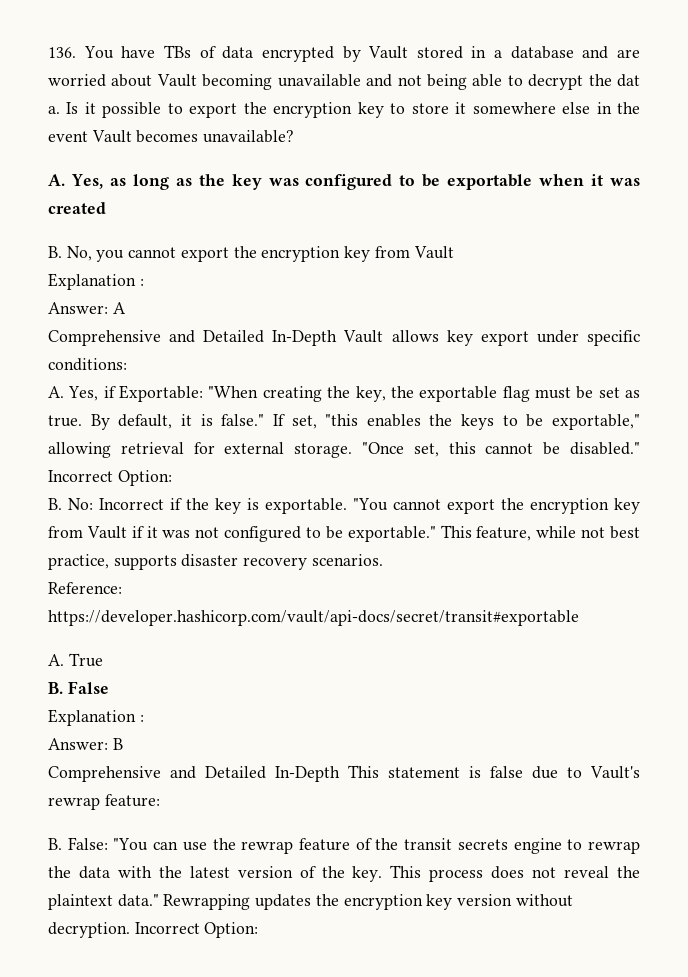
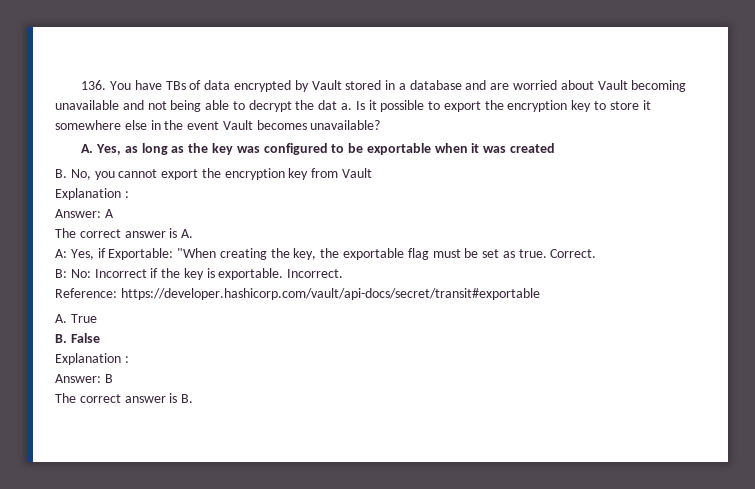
- Comprehensive and Detailed In-Depth Vault allows key export under specific conditions:
- A. Yes, if Exportable: "When creating the key, the exportable flag must be set as true.
+ The correct answer is A.
+ A: Yes, if Exportable: "When creating the key, the exportable flag must be set as true.
- By default, it is false." If set, "this enables the keys to be exportable," allowing retrieval for external storage. "Once set, this cannot be disabled." Incorrect Option:
- B. No: Incorrect if the key is exportable.
+ Correct.
+ B: No: Incorrect if the key is exportable.
- "You cannot export the encryption key from Vault if it was not configured to be exportable." This feature, while not best practice, supports disaster recovery scenarios.
+ Incorrect.
- Comprehensive and Detailed In-Depth This statement is false due to Vault's rewrap feature:
- B. False: "You can use the rewrap feature of the transit secrets engine to rewrap the data with the latest version of the key. This process does not reveal the plaintext data." Rewrapping updates the encryption key version without decryption. Incorrect Option:
+ The correct answer is B.

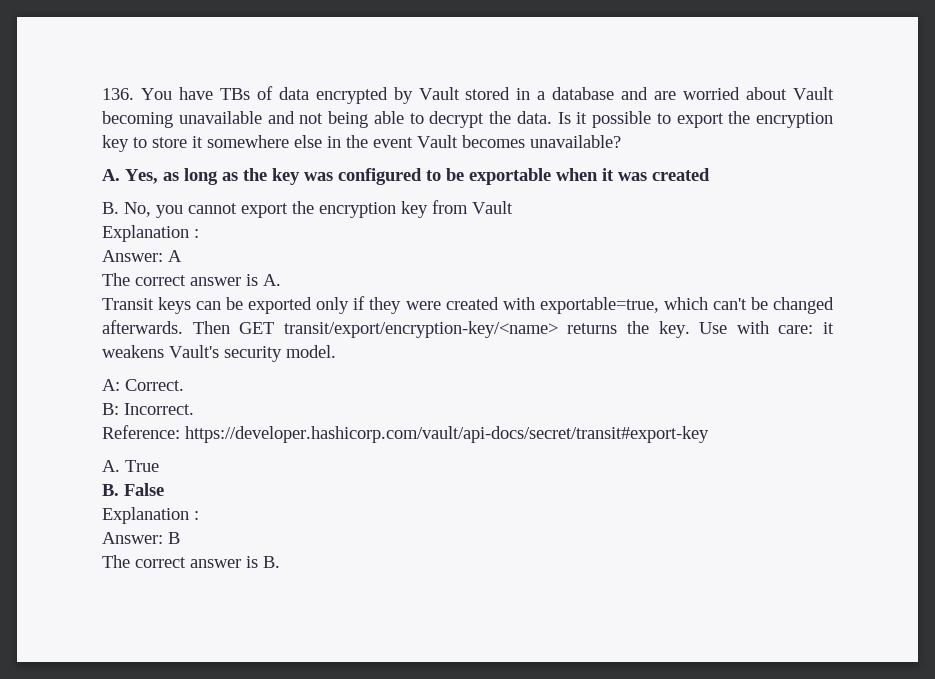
- 136. You have TBs of data encrypted by Vault stored in a database and are worried about Vault becoming unavailable and not being able to decrypt the dat a.
+ 136. You have TBs of data encrypted by Vault stored in a database and are worried about Vault becoming unavailable and not being able to decrypt the data.
- A: Yes, if Exportable: "When creating the key, the exportable flag must be set as true. Correct.
- B: No: Incorrect if the key is exportable. Incorrect.
+ Transit keys can be exported only if they were created with exportable=true, which can't be changed afterwards. Then GET transit/export/encryption-key/<name> returns the key. Use with care: it weakens Vault's security model.
+ A: Correct.
+ B: Incorrect.
- Reference: https://developer.hashicorp.com/vault/api-docs/secret/transit#exportable
+ Reference: https://developer.hashicorp.com/vault/api-docs/secret/transit#export-key

